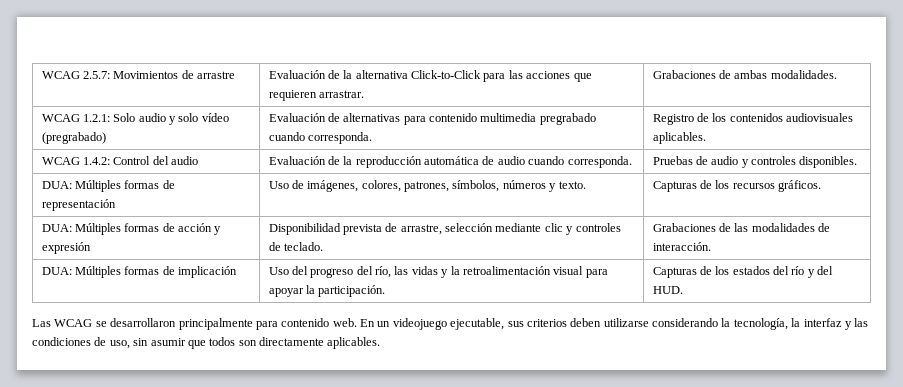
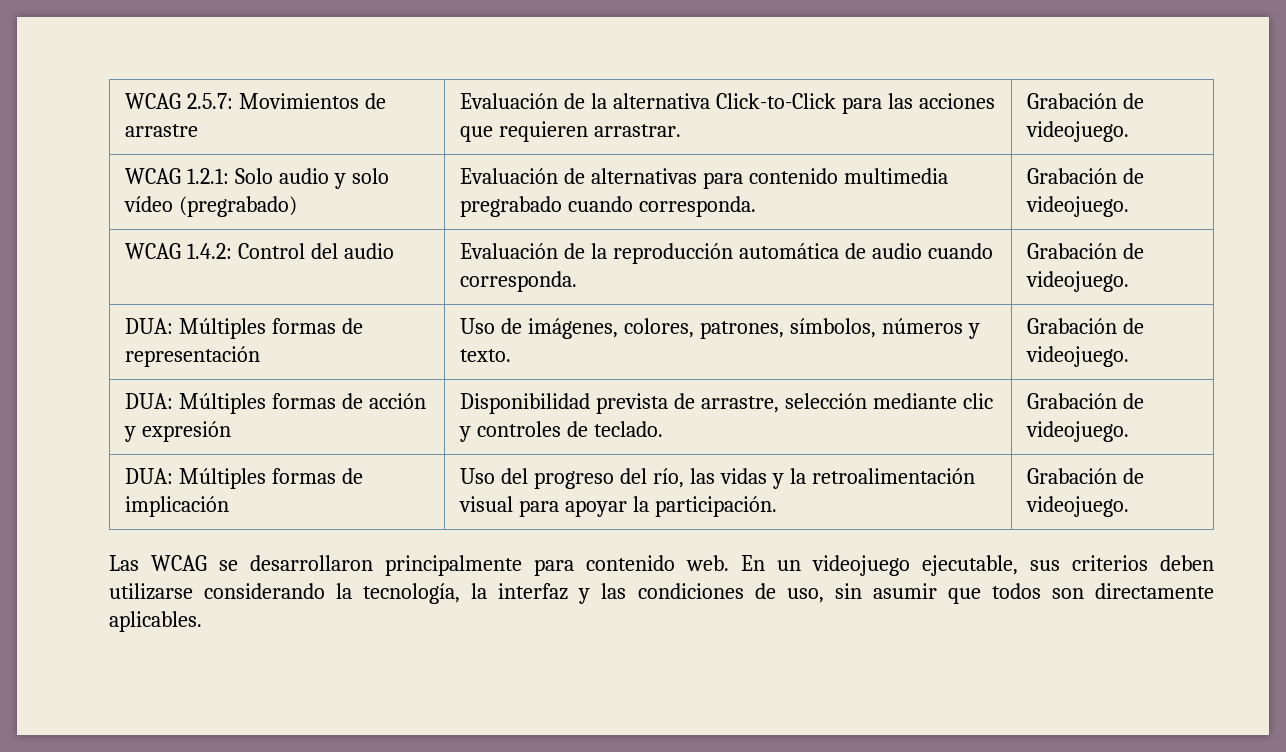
- WCAG 2.5.7: Movimientos de arrastre | Evaluación de la alternativa Click-to-Click para las acciones que requieren arrastrar. | Grabaciones de ambas modalidades.
+ WCAG 2.5.7: Movimientos de arrastre | Evaluación de la alternativa Click-to-Click para las acciones que requieren arrastrar. | Grabación de videojuego.
- WCAG 1.2.1: Solo audio y solo vídeo (pregrabado) | Evaluación de alternativas para contenido multimedia pregrabado cuando corresponda. | Registro de los contenidos audiovisuales aplicables.
+ WCAG 1.2.1: Solo audio y solo vídeo (pregrabado) | Evaluación de alternativas para contenido multimedia pregrabado cuando corresponda. | Grabación de videojuego.
- WCAG 1.4.2: Control del audio | Evaluación de la reproducción automática de audio cuando corresponda. | Pruebas de audio y controles disponibles.
+ WCAG 1.4.2: Control del audio | Evaluación de la reproducción automática de audio cuando corresponda. | Grabación de videojuego.
- DUA: Múltiples formas de representación | Uso de imágenes, colores, patrones, símbolos, números y texto. | Capturas de los recursos gráficos.
+ DUA: Múltiples formas de representación | Uso de imágenes, colores, patrones, símbolos, números y texto. | Grabación de videojuego.
- DUA: Múltiples formas de acción y expresión | Disponibilidad prevista de arrastre, selección mediante clic y controles de teclado. | Grabaciones de las modalidades de interacción.
+ DUA: Múltiples formas de acción y expresión | Disponibilidad prevista de arrastre, selección mediante clic y controles de teclado. | Grabación de videojuego.
- DUA: Múltiples formas de implicación | Uso del progreso del río, las vidas y la retroalimentación visual para apoyar la participación. | Capturas de los estados del río y del HUD.
+ DUA: Múltiples formas de implicación | Uso del progreso del río, las vidas y la retroalimentación visual para apoyar la participación. | Grabación de videojuego.

